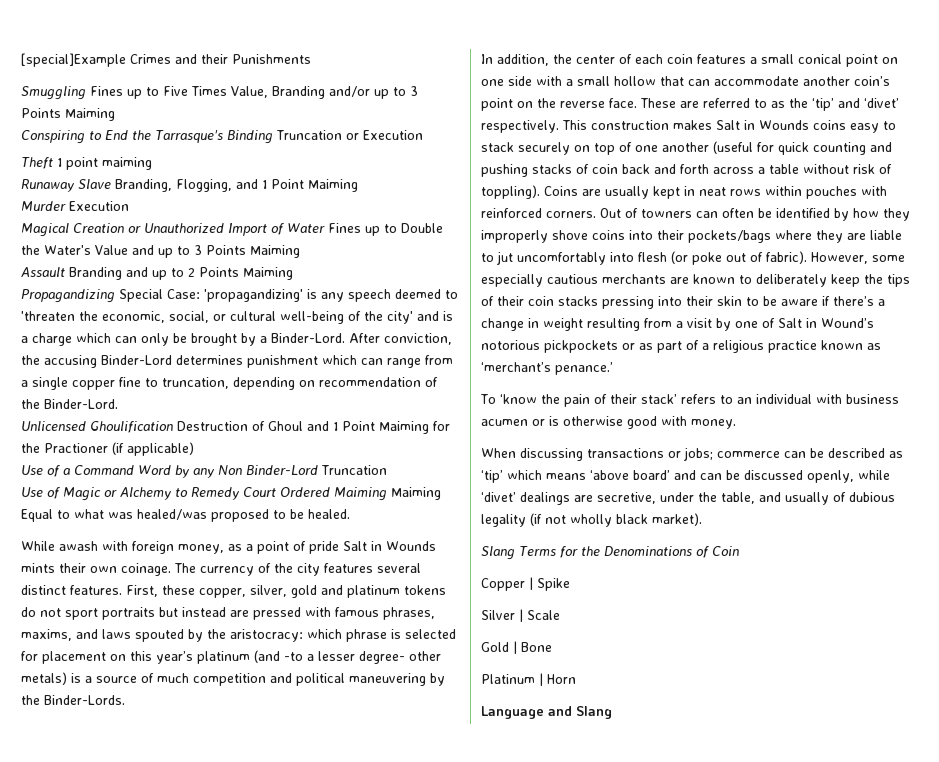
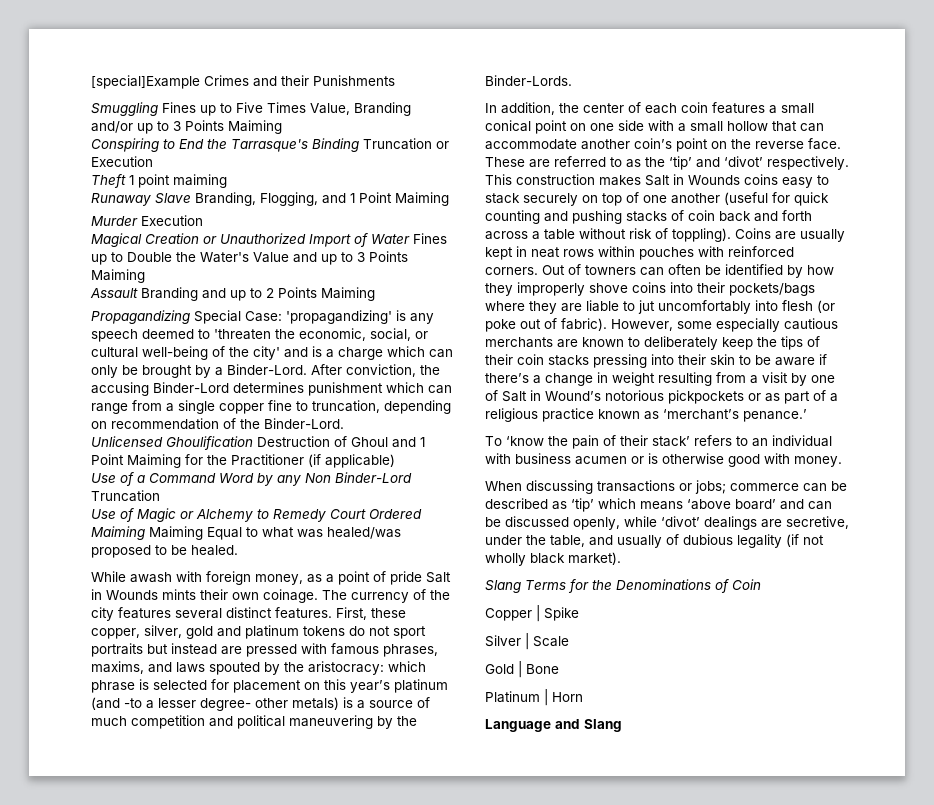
- Unlicensed Ghoulification Destruction of Ghoul and 1 Point Maiming for the Practioner (if applicable)
+ Unlicensed Ghoulification Destruction of Ghoul and 1 Point Maiming for the Practitioner (if applicable)
- These are referred to as the ‘tip’ and ‘divet’ respectively.
+ These are referred to as the ‘tip’ and ‘divot’ respectively.
- When discussing transactions or jobs; commerce can be described as ‘tip’ which means ‘above board’ and can be discussed openly, while ‘divet’ dealings are secretive, under the table, and usually of dubious legality (if not wholly black market).
+ When discussing transactions or jobs; commerce can be described as ‘tip’ which means ‘above board’ and can be discussed openly, while ‘divot’ dealings are secretive, under the table, and usually of dubious legality (if not wholly black market).

